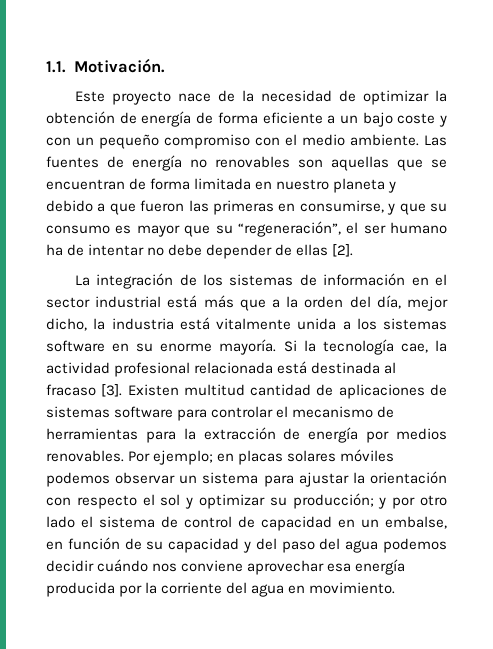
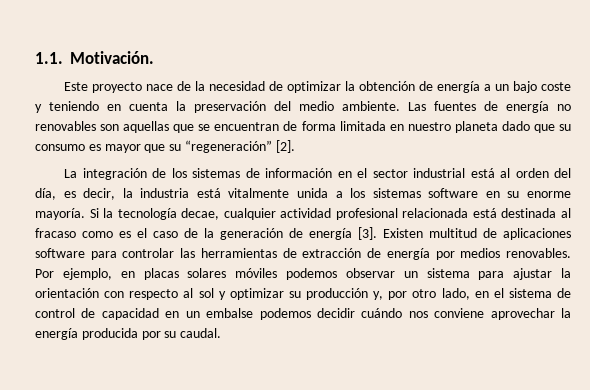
- Este proyecto nace de la necesidad de optimizar la obtención de energía de forma eficiente a un bajo coste y con un pequeño compromiso con el medio ambiente.
+ Este proyecto nace de la necesidad de optimizar la obtención de energía a un bajo coste y teniendo en cuenta la preservación del medio ambiente.
- Las fuentes de energía no renovables son aquellas que se encuentran de forma limitada en nuestro planeta y debido a que fueron las primeras en consumirse, y que su consumo es mayor que su “regeneración”, el ser humano ha de intentar no debe depender de ellas [2].
+ Las fuentes de energía no renovables son aquellas que se encuentran de forma limitada en nuestro planeta dado que su consumo es mayor que su “regeneración” [2].
- La integración de los sistemas de información en el sector industrial está más que a la orden del día, mejor dicho, la industria está vitalmente unida a los sistemas software en su enorme mayoría.
+ La integración de los sistemas de información en el sector industrial está al orden del día, es decir, la industria está vitalmente unida a los sistemas software en su enorme mayoría.
- Si la tecnología cae, la actividad profesional relacionada está destinada al fracaso [3].
+ Si la tecnología decae, cualquier actividad profesional relacionada está destinada al fracaso como es el caso de la generación de energía [3].
- Existen multitud cantidad de aplicaciones de sistemas software para controlar el mecanismo de herramientas para la extracción de energía por medios renovables.
+ Existen multitud de aplicaciones software para controlar las herramientas de extracción de energía por medios renovables.
- Por ejemplo; en placas solares móviles podemos observar un sistema para ajustar la orientación con respecto el sol y optimizar su producción; y por otro lado el sistema de control de capacidad en un embalse, en función de su capacidad y del paso del agua podemos decidir cuándo nos conviene aprovechar esa energía producida por la corriente del agua en movimiento.
+ Por ejemplo, en placas solares móviles podemos observar un sistema para ajustar la orientación con respecto al sol y optimizar su producción y, por otro lado, en el sistema de control de capacidad en un embalse podemos decidir cuándo nos conviene aprovechar la energía producida por su caudal.

